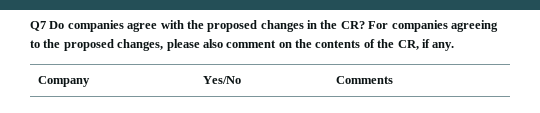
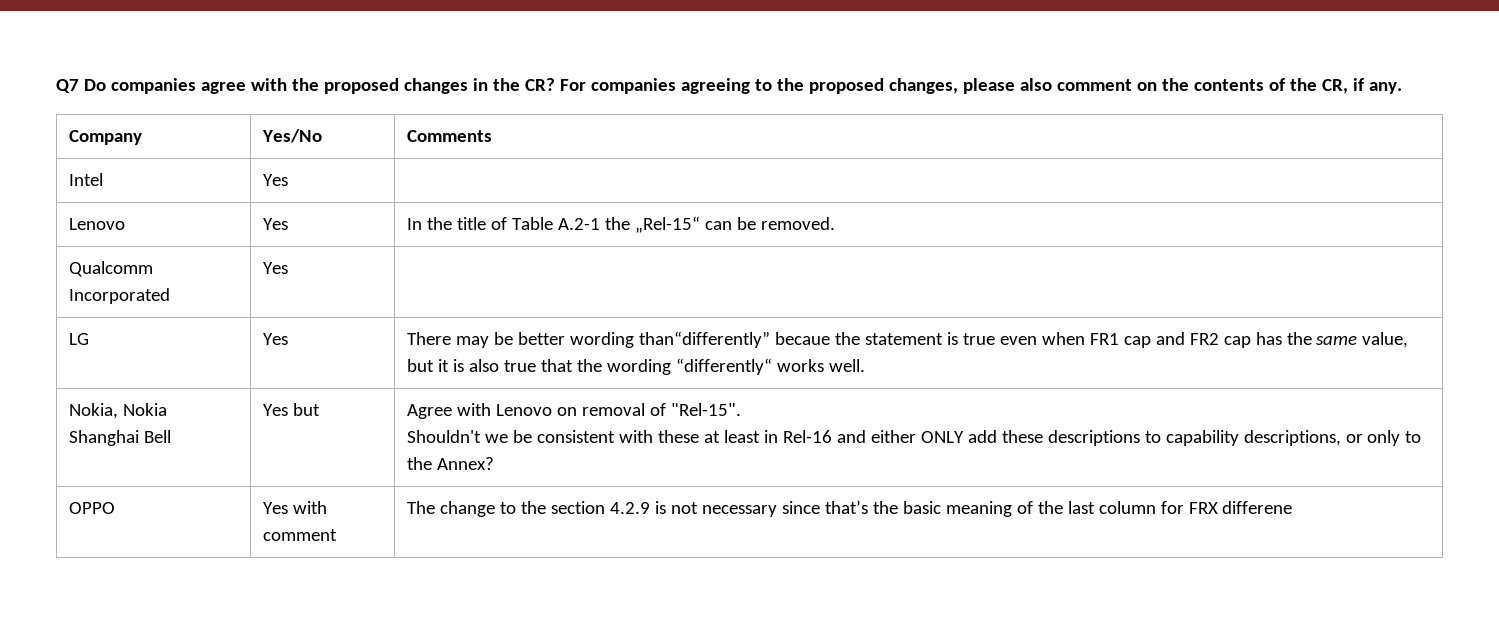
+ Intel | Yes |
+ Lenovo | Yes | In the title of Table A.2-1 the „Rel-15“ can be removed.
+ Qualcomm Incorporated | Yes |
+ LG | Yes | There may be better wording than“differently” becaue the statement is true even when FR1 cap and FR2 cap has the same value, but it is also true that the wording “differently“ works well.
+ Nokia, Nokia Shanghai Bell | Yes but | Agree with Lenovo on removal of "Rel-15".
+ Shouldn't we be consistent with these at least in Rel-16 and either ONLY add these descriptions to capability descriptions, or only to the Annex?
+ OPPO | Yes with comment | The change to the section 4.2.9 is not necessary since that’s the basic meaning of the last column for FRX differene

